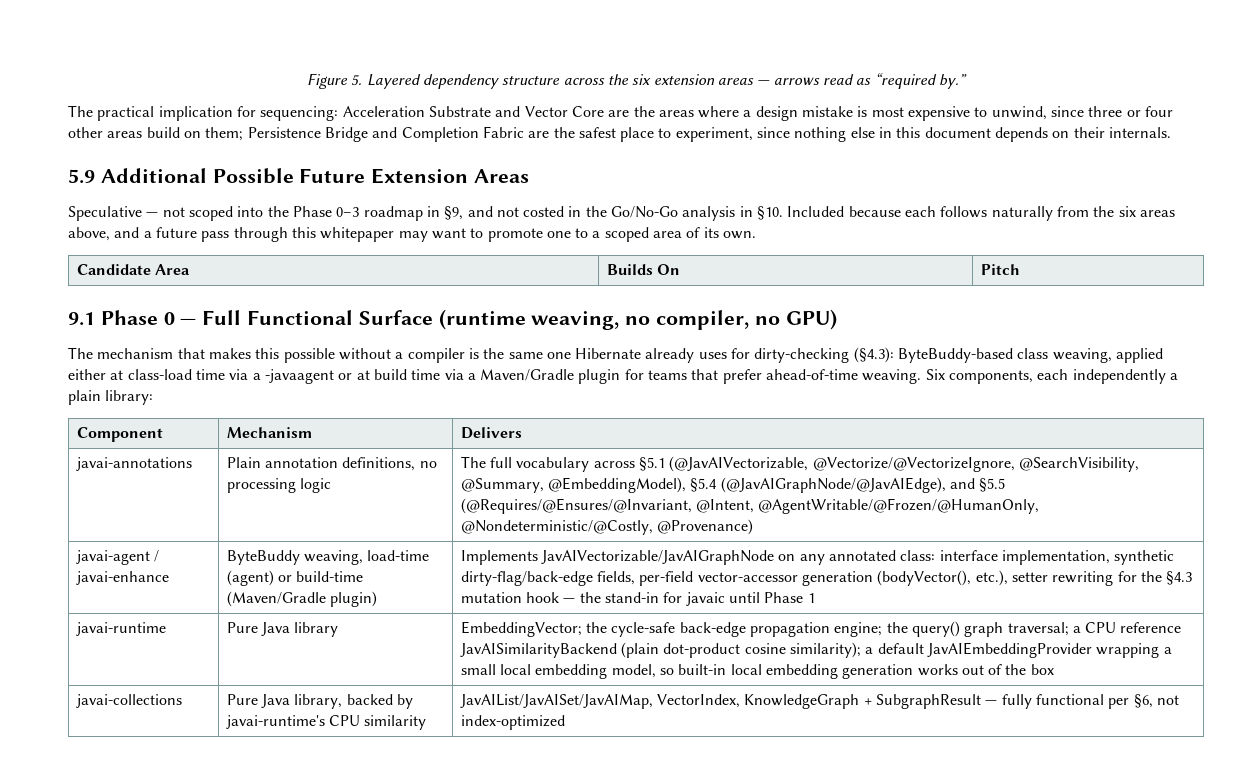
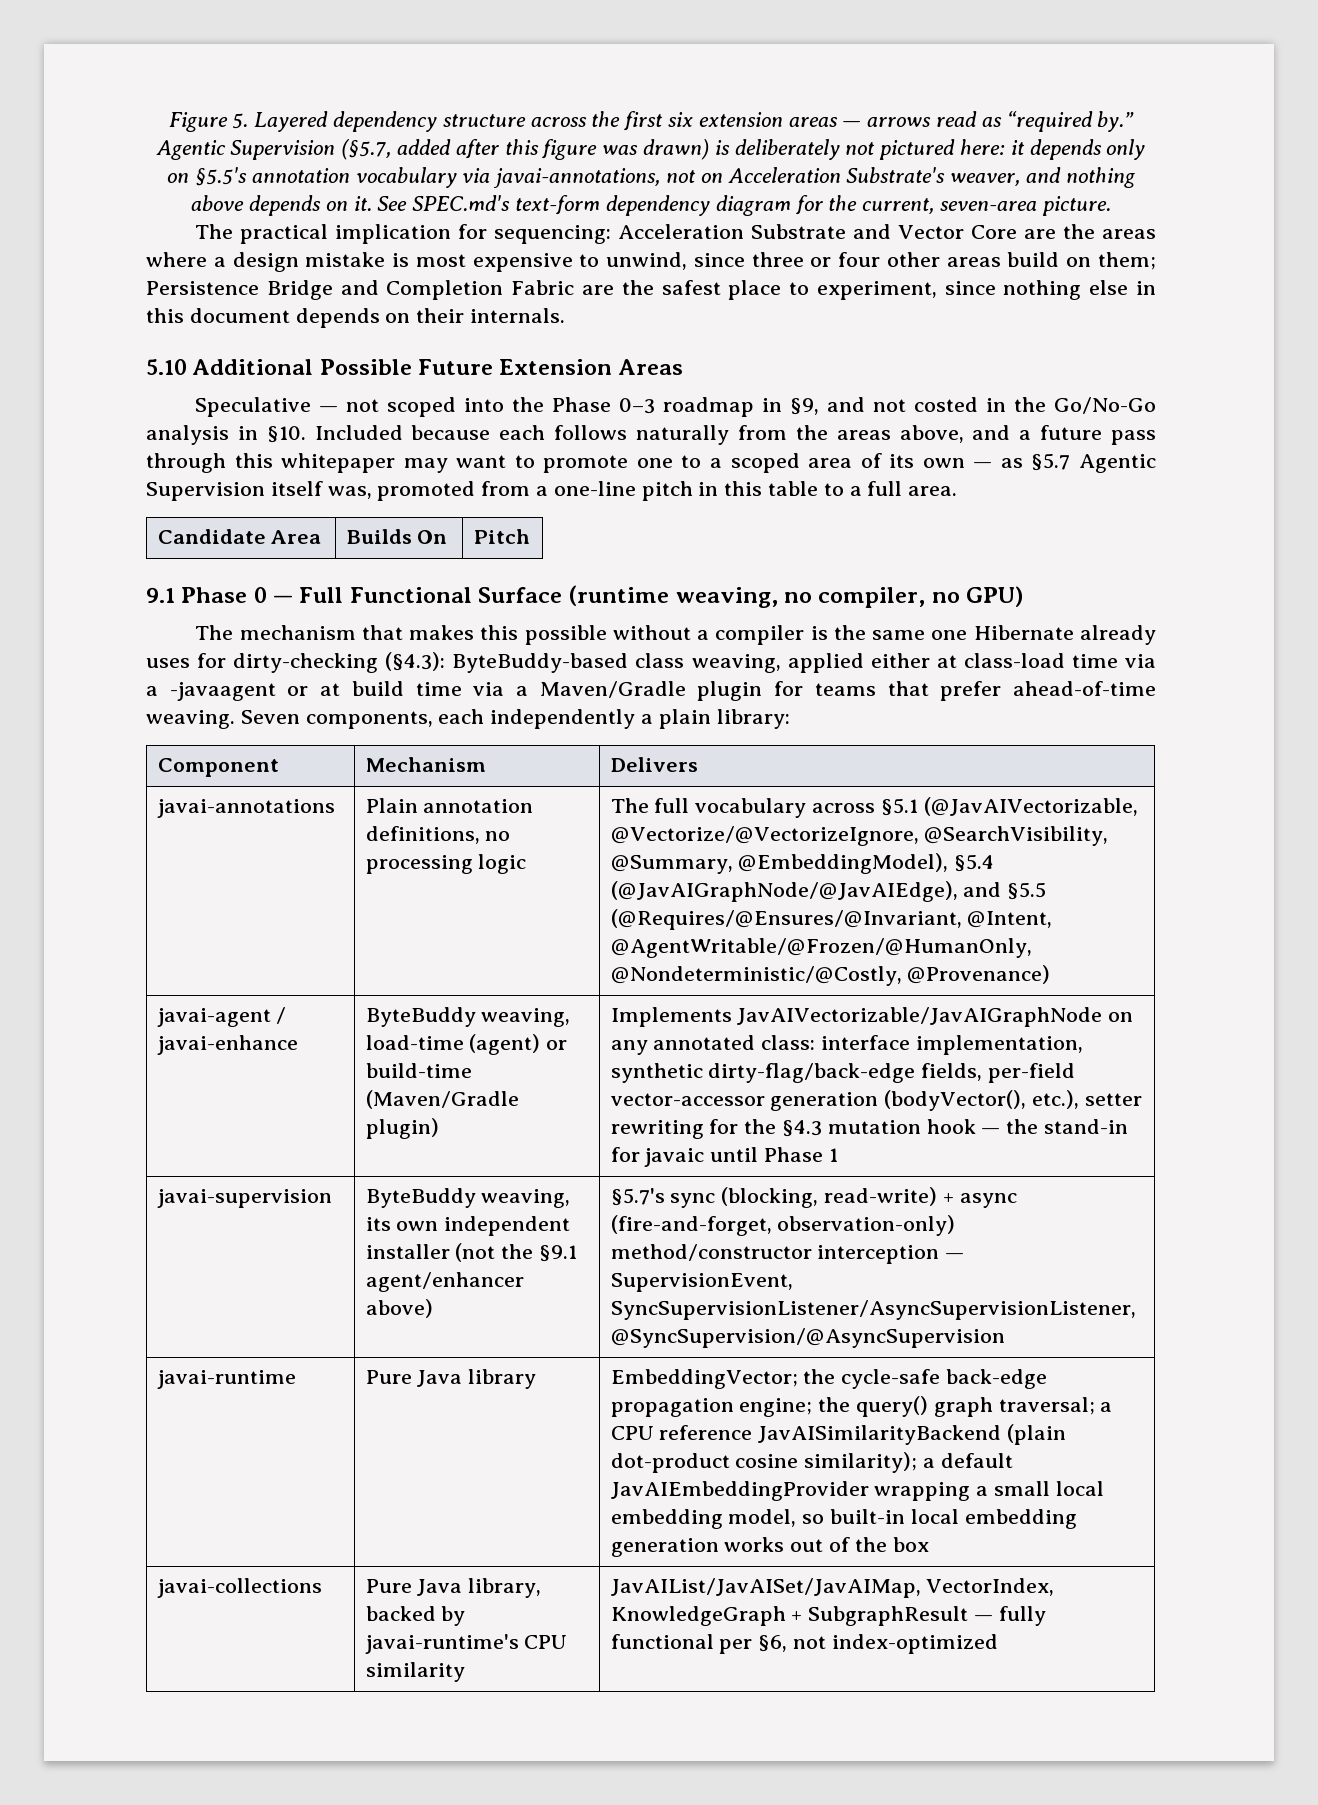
- Figure 5. Layered dependency structure across the six extension areas — arrows read as “required by.”
+ Figure 5. Layered dependency structure across the first six extension areas — arrows read as “required by.” Agentic Supervision (§5.7, added after this figure was drawn) is deliberately not pictured here: it depends only on §5.5's annotation vocabulary via javai-annotations, not on Acceleration Substrate's weaver, and nothing above depends on it. See SPEC.md's text-form dependency diagram for the current, seven-area picture.
- 5.9 Additional Possible Future Extension Areas
+ 5.10 Additional Possible Future Extension Areas
- Included because each follows naturally from the six areas above, and a future pass through this whitepaper may want to promote one to a scoped area of its own.
+ Included because each follows naturally from the areas above, and a future pass through this whitepaper may want to promote one to a scoped area of its own — as §5.7 Agentic Supervision itself was, promoted from a one-line pitch in this table to a full area.
- Six components, each independently a plain library:
+ Seven components, each independently a plain library:
+ javai-supervision | ByteBuddy weaving, its own independent installer (not the §9.1 agent/enhancer above) | §5.7's sync (blocking, read-write) + async (fire-and-forget, observation-only) method/constructor interception — SupervisionEvent, SyncSupervisionListener/AsyncSupervisionListener, @SyncSupervision/@AsyncSupervision

